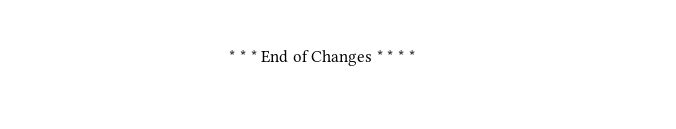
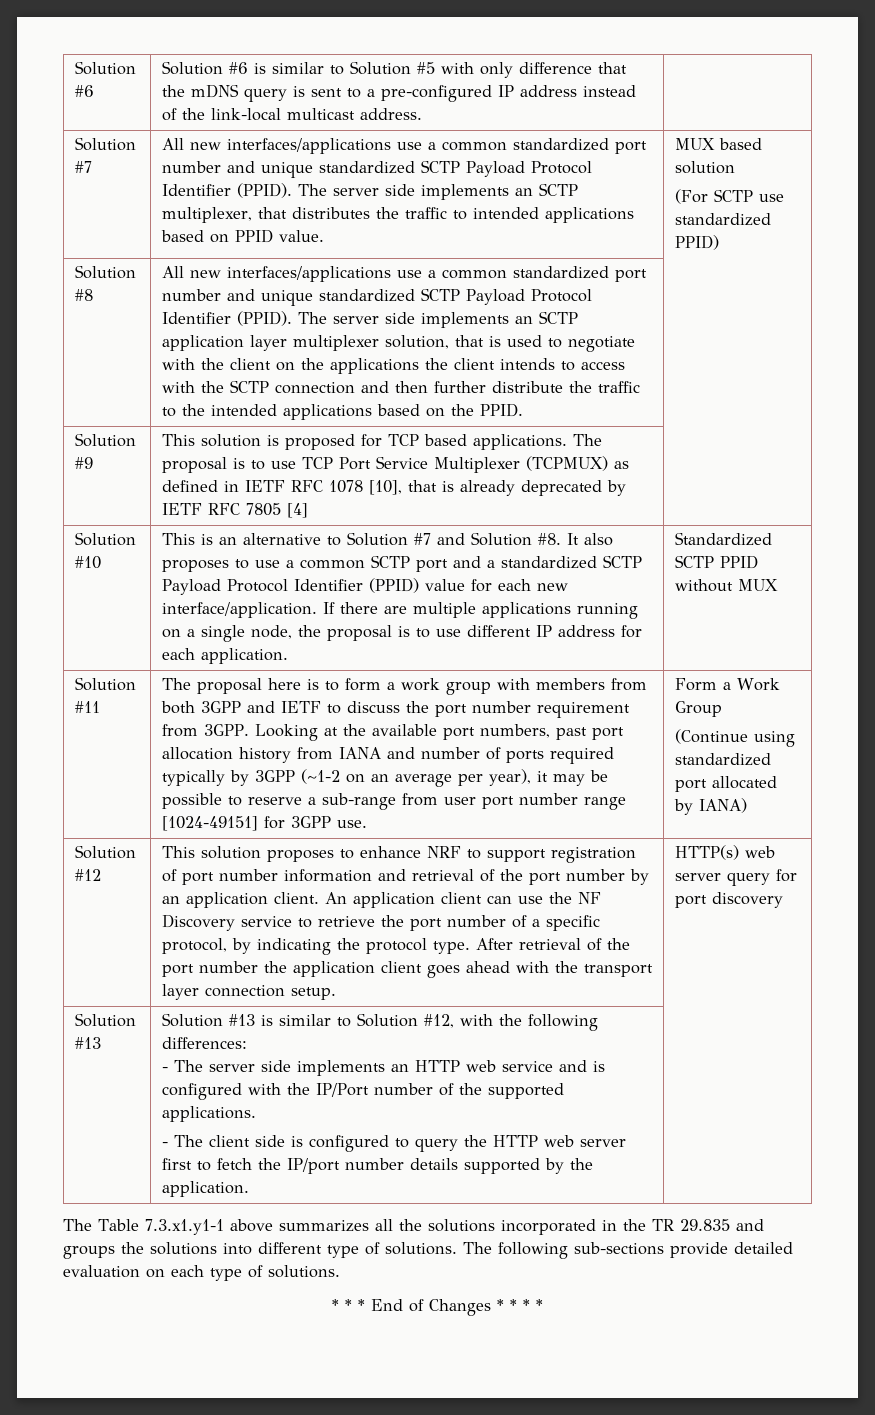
+ Solution #6 | Solution #6 is similar to Solution #5 with only difference that the mDNS query is sent to a pre-configured IP address instead of the link-local multicast address. |
+ Solution #7 | All new interfaces/applications use a common standardized port number and unique standardized SCTP Payload Protocol Identifier (PPID). The server side implements an SCTP multiplexer, that distributes the traffic to intended applications based on PPID value. | MUX based solution
+ (For SCTP use standardized PPID)
+ Solution #8 | All new interfaces/applications use a common standardized port number and unique standardized SCTP Payload Protocol Identifier (PPID). The server side implements an SCTP application layer multiplexer solution, that is used to negotiate with the client on the applications the client intends to access with the SCTP connection and then further distribute the traffic to the intended applications based on the PPID. |
+ Solution #9 | This solution is proposed for TCP based applications. The proposal is to use TCP Port Service Multiplexer (TCPMUX) as defined in IETF RFC 1078 [10], that is already deprecated by IETF RFC 7805 [4] |
+ Solution #10 | This is an alternative to Solution #7 and Solution #8. It also proposes to use a common SCTP port and a standardized SCTP Payload Protocol Identifier (PPID) value for each new interface/application. If there are multiple applications running on a single node, the proposal is to use different IP address for each application. | Standardized SCTP PPID without MUX
+ Solution #11 | The proposal here is to form a work group with members from both 3GPP and IETF to discuss the port number requirement from 3GPP. Looking at the available port numbers, past port allocation history from IANA and number of ports required typically by 3GPP (~1-2 on an average per year), it may be possible to reserve a sub-range from user port number range [1024-49151] for 3GPP use. | Form a Work Group
+ (Continue using standardized port allocated by IANA)
+ Solution #12 | This solution proposes to enhance NRF to support registration of port number information and retrieval of the port number by an application client. An application client can use the NF Discovery service to retrieve the port number of a specific protocol, by indicating the protocol type. After retrieval of the port number the application client goes ahead with the transport layer connection setup. | HTTP(s) web server query for port discovery
+ Solution #13 | Solution #13 is similar to Solution #12, with the following differences:
+ - The server side implements an HTTP web service and is configured with the IP/Port number of the supported applications.
+ - The client side is configured to query the HTTP web server first to fetch the IP/port number details supported by the application. |
+ The Table 7.3.x1.y1-1 above summarizes all the solutions incorporated in the TR 29.835 and groups the solutions into different type of solutions. The following sub-sections provide detailed evaluation on each type of solutions.

